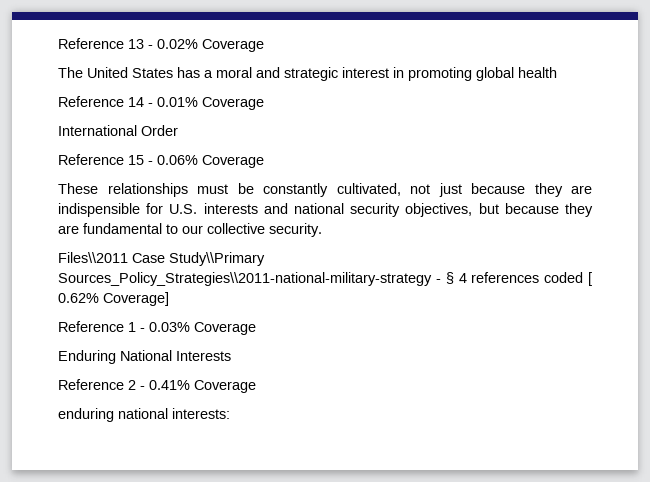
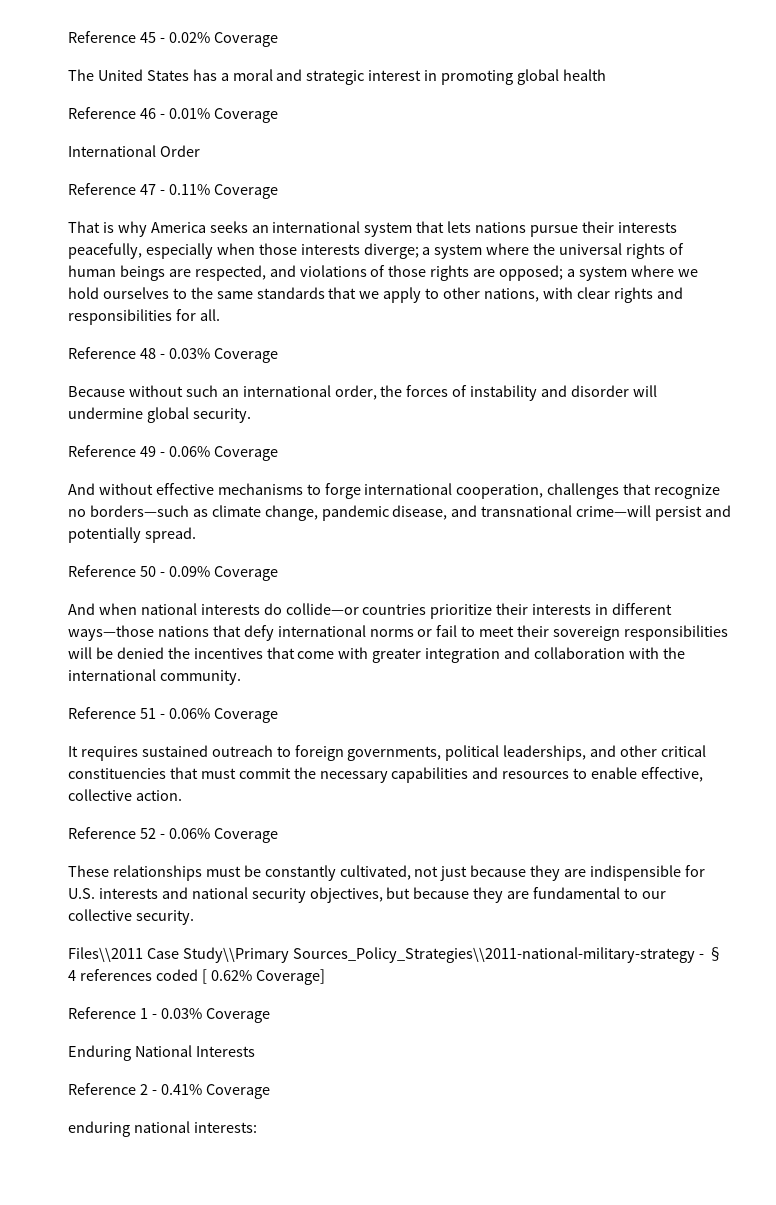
- Reference 13 - 0.02% Coverage
+ Reference 45 - 0.02% Coverage
- Reference 14 - 0.01% Coverage
+ Reference 46 - 0.01% Coverage
- Reference 15 - 0.06% Coverage
+ Reference 47 - 0.11% Coverage
+ That is why America seeks an international system that lets nations pursue their interests peacefully, especially when those interests diverge; a system where the universal rights of human beings are respected, and violations of those rights are opposed; a system where we hold ourselves to the same standards that we apply to other nations, with clear rights and responsibilities for all.
+ Reference 48 - 0.03% Coverage
+ Because without such an international order, the forces of instability and disorder will undermine global security.
+ Reference 49 - 0.06% Coverage
+ And without effective mechanisms to forge international cooperation, challenges that recognize no borders—such as climate change, pandemic disease, and transnational crime—will persist and potentially spread.
+ Reference 50 - 0.09% Coverage
+ And when national interests do collide—or countries prioritize their interests in different ways—those nations that defy international norms or fail to meet their sovereign responsibilities will be denied the incentives that come with greater integration and collaboration with the international community.
+ Reference 51 - 0.06% Coverage
+ It requires sustained outreach to foreign governments, political leaderships, and other critical constituencies that must commit the necessary capabilities and resources to enable effective, collective action.
+ Reference 52 - 0.06% Coverage

